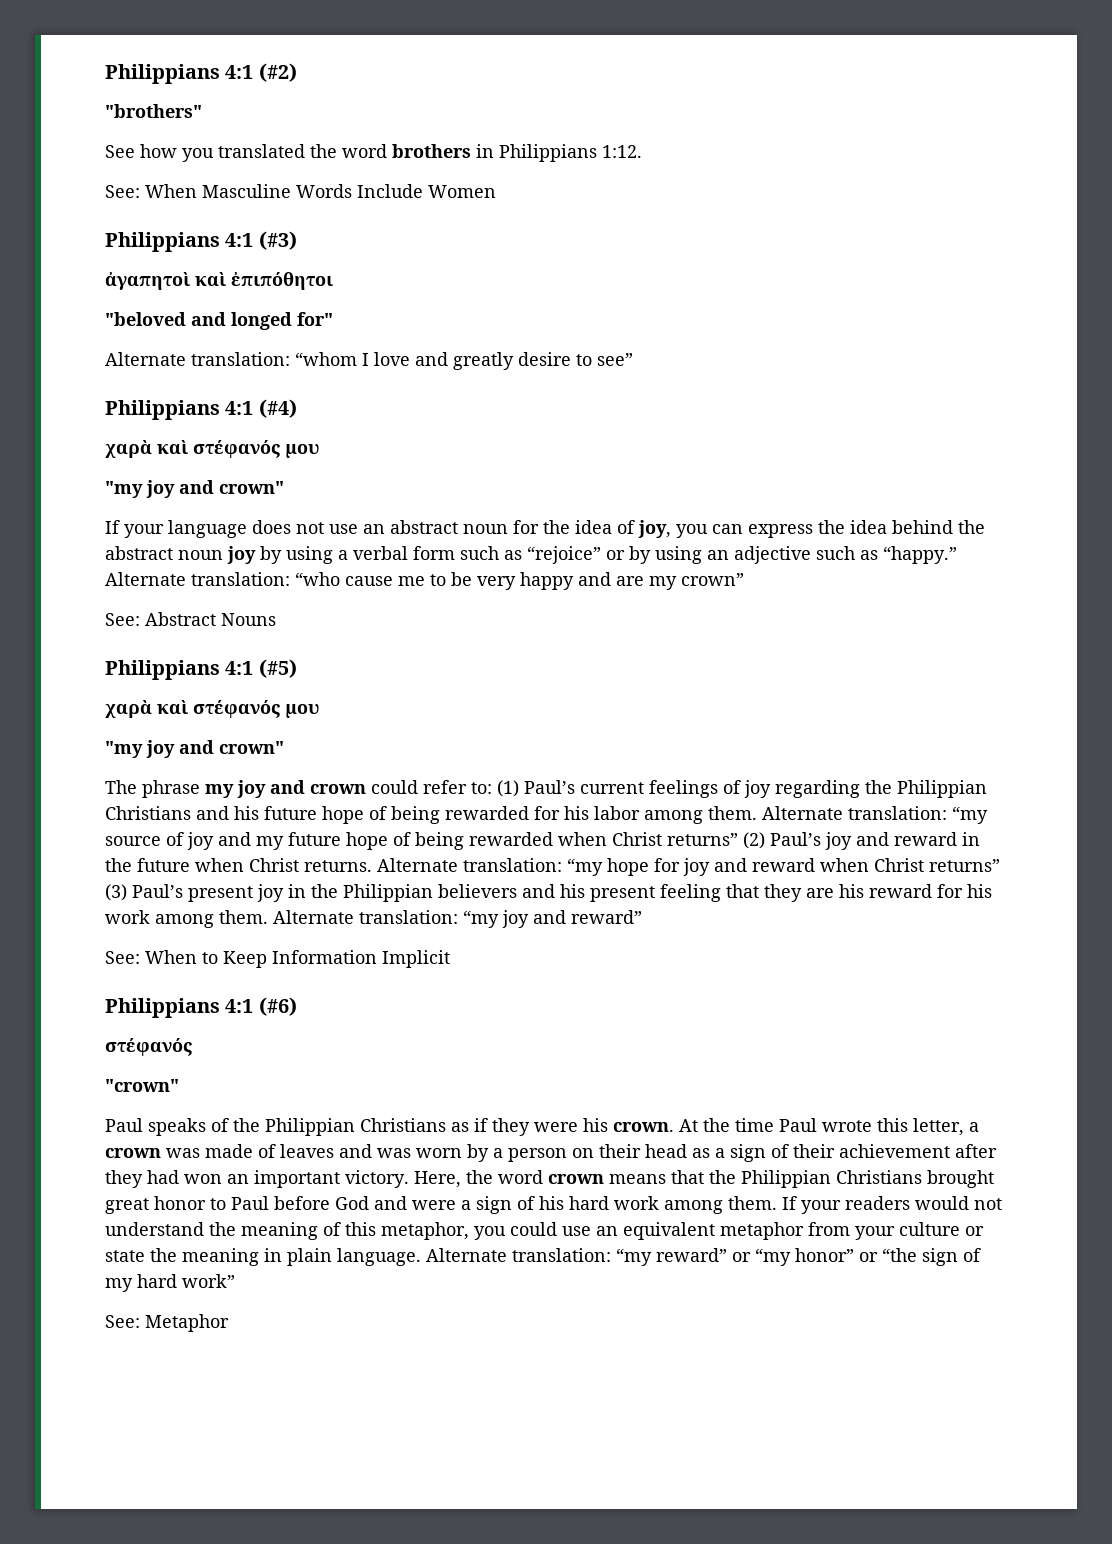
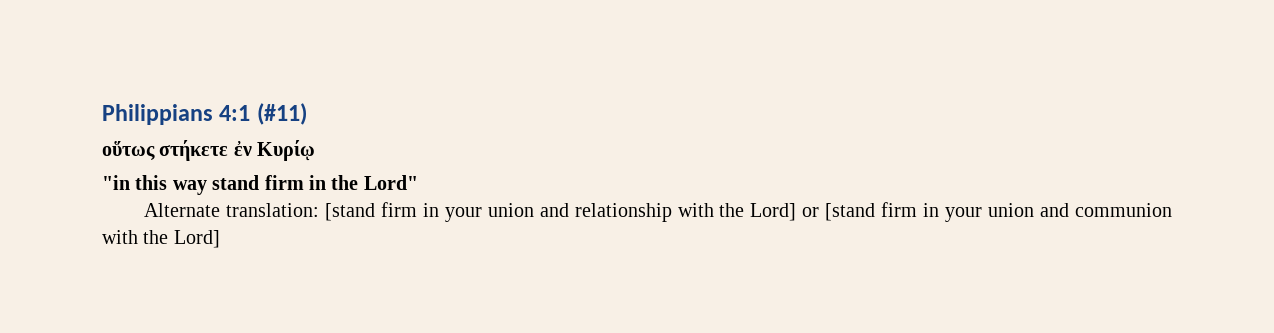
- Philippians 4:1 (#2)
- "brothers"
- See how you translated the word brothers in Philippians 1:12.
- See: When Masculine Words Include Women
- Philippians 4:1 (#3)
- ἀγαπητοὶ καὶ ἐπιπόθητοι
- "beloved and longed for"
- Alternate translation: “whom I love and greatly desire to see”
- Philippians 4:1 (#4)
- χαρὰ καὶ στέφανός μου
- "my joy and crown"
- If your language does not use an abstract noun for the idea of joy, you can express the idea behind the abstract noun joy by using a verbal form such as “rejoice” or by using an adjective such as “happy.” Alternate translation: “who cause me to be very happy and are my crown”
- See: Abstract Nouns
- Philippians 4:1 (#5)
- χαρὰ καὶ στέφανός μου
- "my joy and crown"
- The phrase my joy and crown could refer to: (1) Paul’s current feelings of joy regarding the Philippian Christians and his future hope of being rewarded for his labor among them. Alternate translation: “my source of joy and my future hope of being rewarded when Christ returns” (2) Paul’s joy and reward in the future when Christ returns. Alternate translation: “my hope for joy and reward when Christ returns” (3) Paul’s present joy in the Philippian believers and his present feeling that they are his reward for his work among them. Alternate translation: “my joy and reward”
- See: When to Keep Information Implicit
- Philippians 4:1 (#6)
- στέφανός
- "crown"
- Paul speaks of the Philippian Christians as if they were his crown. At the time Paul wrote this letter, a crown was made of leaves and was worn by a person on their head as a sign of their achievement after they had won an important victory. Here, the word crown means that the Philippian Christians brought great honor to Paul before God and were a sign of his hard work among them. If your readers would not understand the meaning of this metaphor, you could use an equivalent metaphor from your culture or state the meaning in plain language. Alternate translation: “my reward” or “my honor” or “the sign of my hard work”
- See: Metaphor
+ Philippians 4:1 (#11)
+ οὕτως στήκετε ἐν Κυρίῳ
+ "in this way stand firm in the Lord"
+ Alternate translation: [stand firm in your union and relationship with the Lord] or [stand firm in your union and communion with the Lord]

